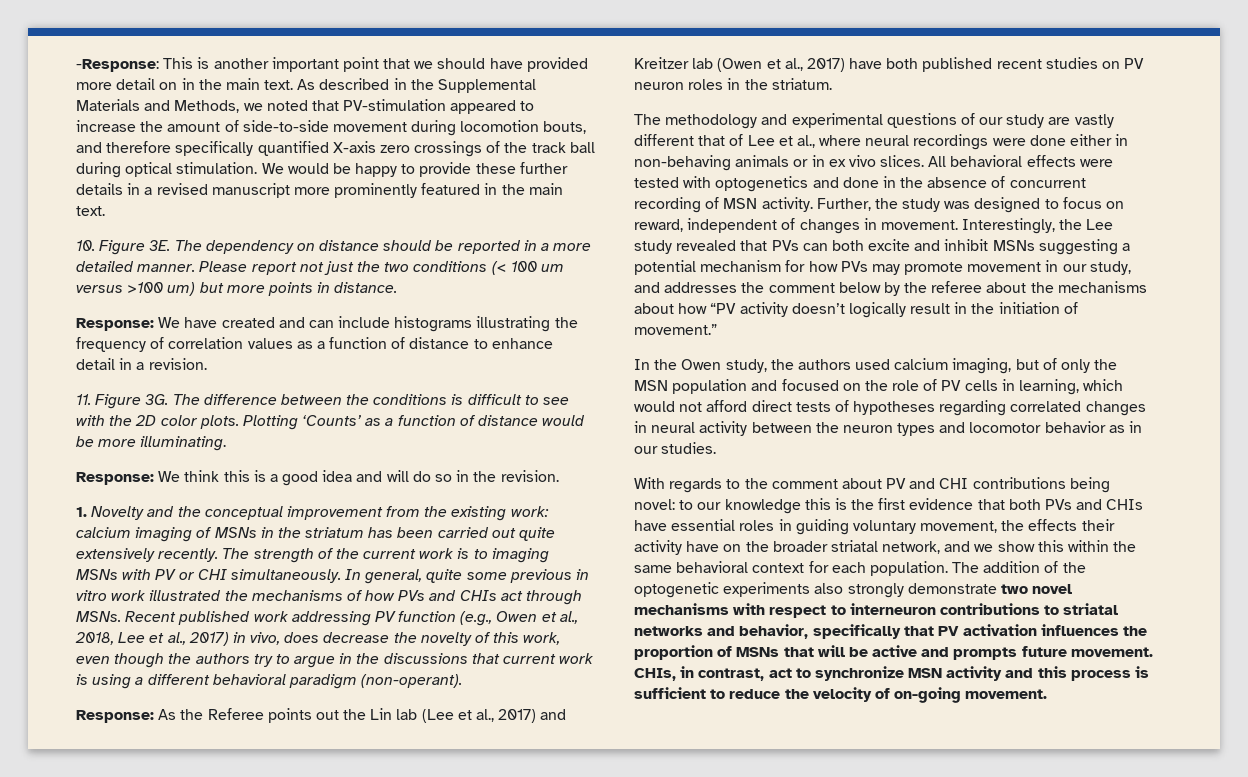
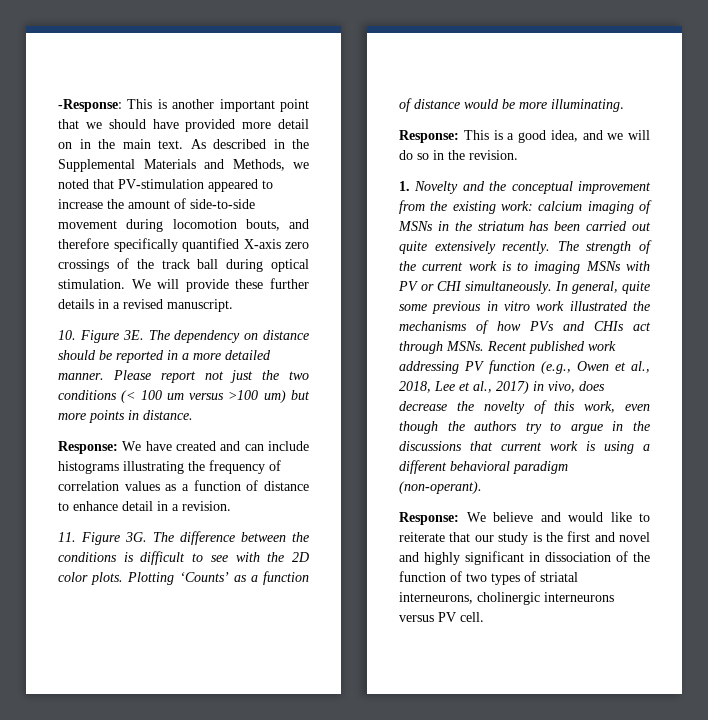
- We would be happy to provide these further details in a revised manuscript more prominently featured in the main text.
+ We will provide these further details in a revised manuscript.
- Response: We think this is a good idea and will do so in the revision.
+ Response: This is a good idea, and we will do so in the revision.
- Response: As the Referee points out the Lin lab (Lee et al., 2017) and Kreitzer lab (Owen et al., 2017) have both published recent studies on PV neuron roles in the striatum.
- The methodology and experimental questions of our study are vastly different that of Lee et al., where neural recordings were done either in non-behaving animals or in ex vivo slices. All behavioral effects were tested with optogenetics and done in the absence of concurrent recording of MSN activity. Further, the study was designed to focus on reward, independent of changes in movement. Interestingly, the Lee study revealed that PVs can both excite and inhibit MSNs suggesting a potential mechanism for how PVs may promote movement in our study, and addresses the comment below by the referee about the mechanisms about how “PV activity doesn’t logically result in the initiation of movement.”
- In the Owen study, the authors used calcium imaging, but of only the MSN population and focused on the role of PV cells in learning, which would not afford direct tests of hypotheses regarding correlated changes in neural activity between the neuron types and locomotor behavior as in our studies.
- With regards to the comment about PV and CHI contributions being novel: to our knowledge this is the first evidence that both PVs and CHIs have essential roles in guiding voluntary movement, the effects their activity have on the broader striatal network, and we show this within the same behavioral context for each population. The addition of the optogenetic experiments also strongly demonstrate two novel mechanisms with respect to interneuron contributions to striatal networks and behavior, specifically that PV activation influences the proportion of MSNs that will be active and prompts future movement. CHIs, in contrast, act to synchronize MSN activity and this process is sufficient to reduce the velocity of on-going movement.
+ Response: We believe and would like to reiterate that our study is the first and novel and highly significant in dissociation of the function of two types of striatal interneurons, cholinergic interneurons versus PV cell.

